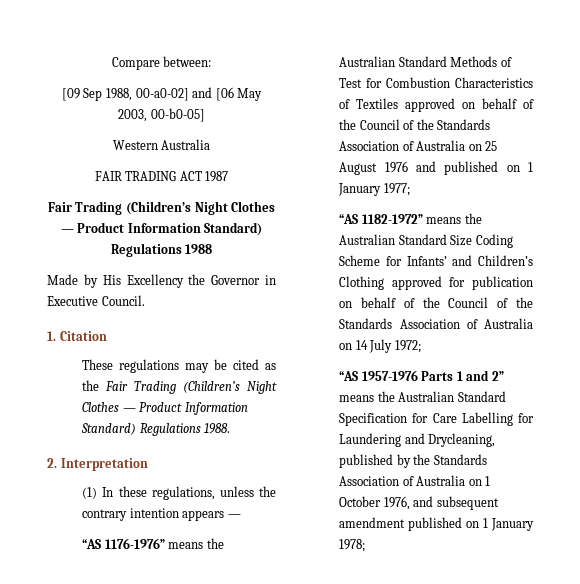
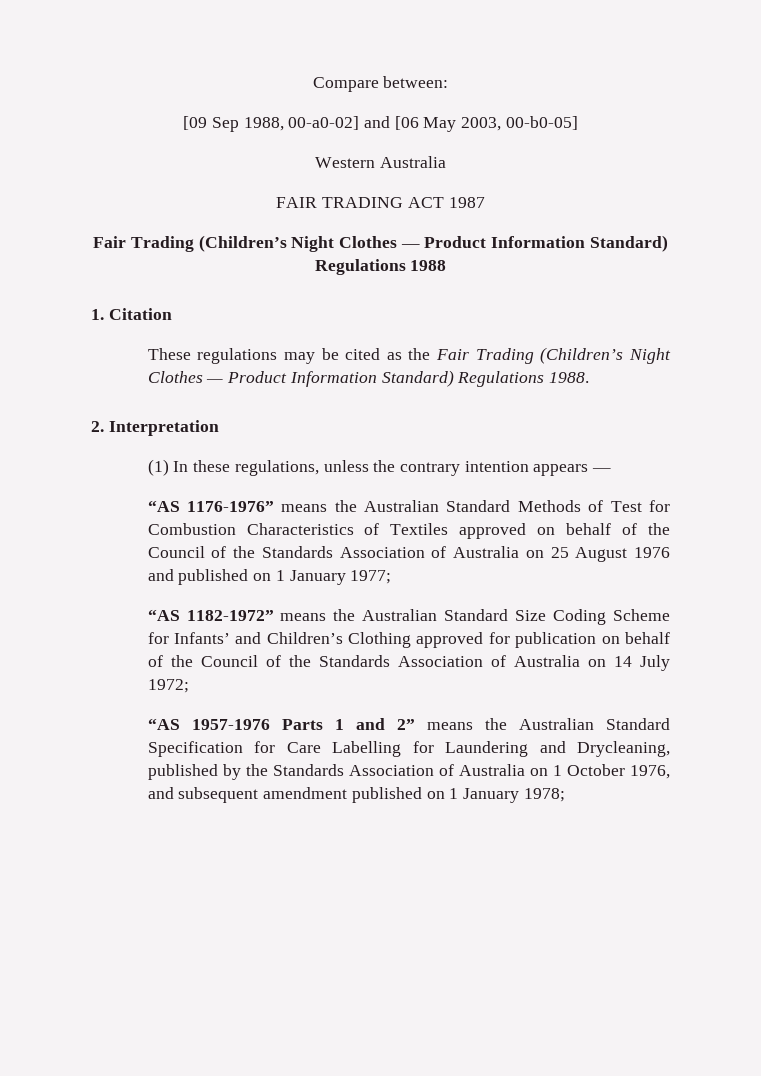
- Made by His Excellency the Governor in Executive Council.

